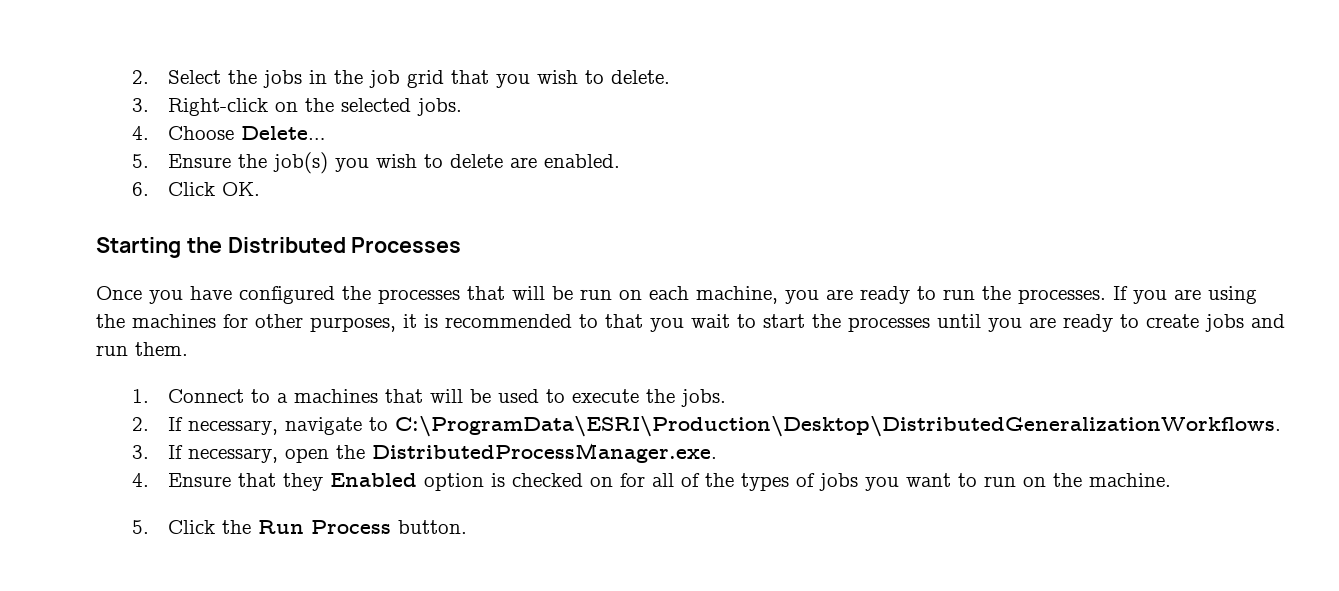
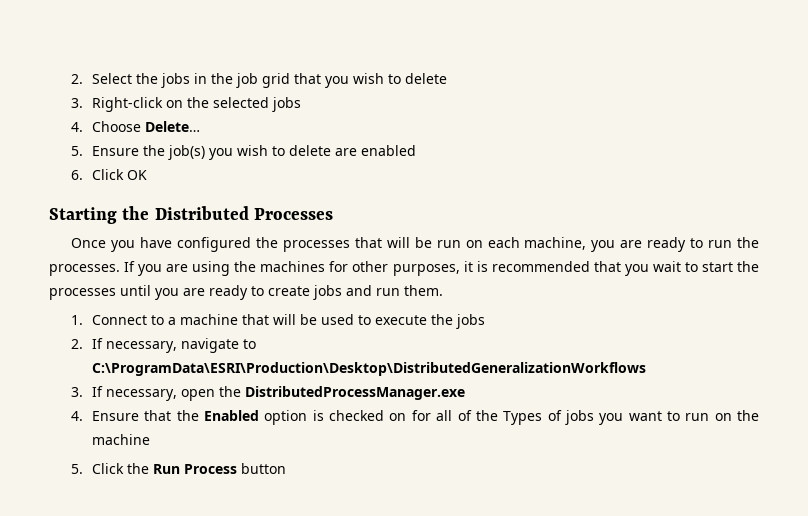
- 2. Select the jobs in the job grid that you wish to delete.
+ 2. Select the jobs in the job grid that you wish to delete
- 3. Right-click on the selected jobs.
+ 3. Right-click on the selected jobs
- 5. Ensure the job(s) you wish to delete are enabled.
+ 5. Ensure the job(s) you wish to delete are enabled
- 6. Click OK.
+ 6. Click OK
- If you are using the machines for other purposes, it is recommended to that you wait to start the processes until you are ready to create jobs and run them.
+ If you are using the machines for other purposes, it is recommended that you wait to start the processes until you are ready to create jobs and run them.
- 1. Connect to a machines that will be used to execute the jobs.
+ 1. Connect to a machine that will be used to execute the jobs
- 2. If necessary, navigate to C:\ProgramData\ESRI\Production\Desktop\DistributedGeneralizationWorkflows.
+ 2. If necessary, navigate to C:\ProgramData\ESRI\Production\Desktop\DistributedGeneralizationWorkflows
- 3. If necessary, open the DistributedProcessManager.exe.
+ 3. If necessary, open the DistributedProcessManager.exe
- 4. Ensure that they Enabled option is checked on for all of the types of jobs you want to run on the machine.
+ 4. Ensure that the Enabled option is checked on for all of the Types of jobs you want to run on the machine
- 5. Click the Run Process button.
+ 5. Click the Run Process button

